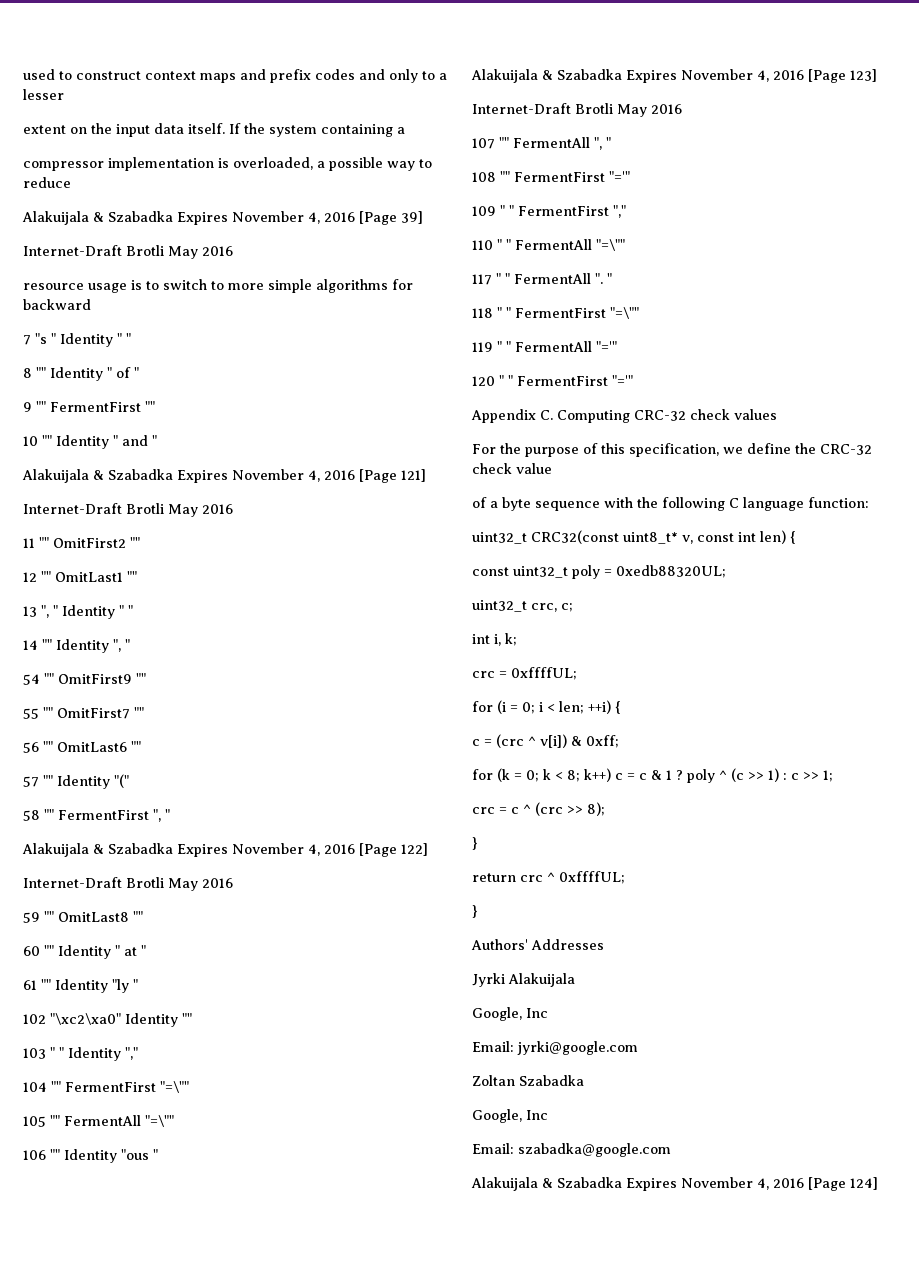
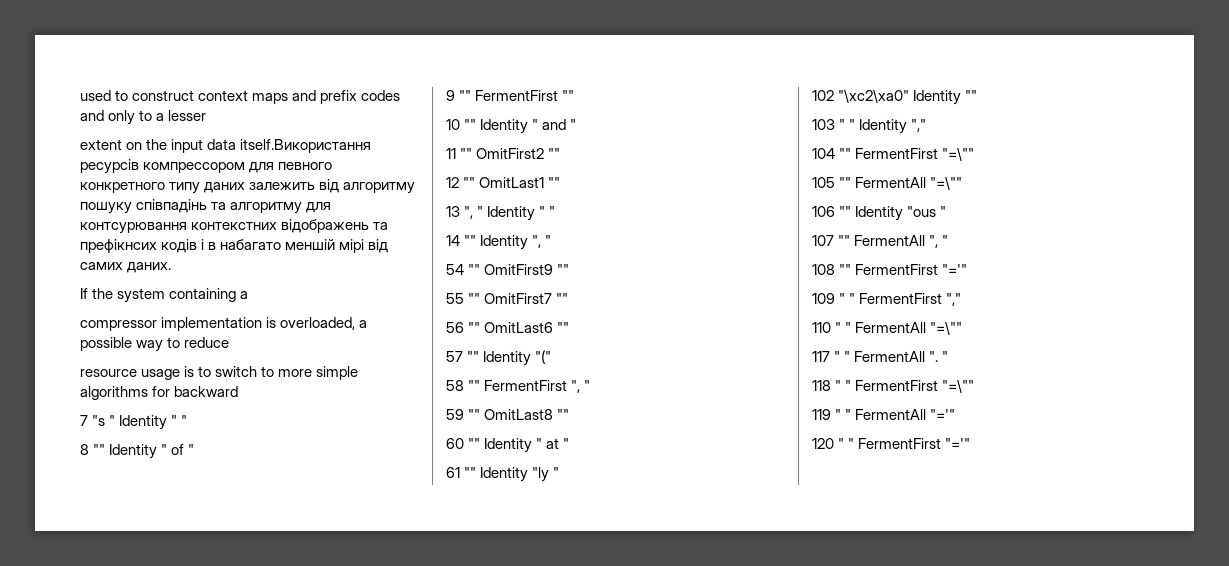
- extent on the input data itself. If the system containing a
+ extent on the input data itself.Використання ресурсів компрессором для певного конкретного типу даних залежить від алгоритму пошуку співпадінь та алгоритму для контсурювання контекстних відображень та префікнсих кодів і в набагато меншій мірі від самих даних.
+ If the system containing a
- Alakuijala & Szabadka Expires November 4, 2016 [Page 39]
- Internet-Draft Brotli May 2016
- Alakuijala & Szabadka Expires November 4, 2016 [Page 121]
- Internet-Draft Brotli May 2016
- Alakuijala & Szabadka Expires November 4, 2016 [Page 122]
- Internet-Draft Brotli May 2016
- Alakuijala & Szabadka Expires November 4, 2016 [Page 123]
- Internet-Draft Brotli May 2016
- Appendix C. Computing CRC-32 check values
- For the purpose of this specification, we define the CRC-32 check value
- of a byte sequence with the following C language function:
- uint32_t CRC32(const uint8_t* v, const int len) {
- const uint32_t poly = 0xedb88320UL;
- uint32_t crc, c;
- int i, k;
- crc = 0xffffUL;
- for (i = 0; i < len; ++i) {
- c = (crc ^ v[i]) & 0xff;
- for (k = 0; k < 8; k++) c = c & 1 ? poly ^ (c >> 1) : c >> 1;
- crc = c ^ (crc >> 8);
- }
- return crc ^ 0xffffUL;
- }
- Authors' Addresses
- Jyrki Alakuijala
- Google, Inc
- Email: jyrki@google.com
- Zoltan Szabadka
- Google, Inc
- Email: szabadka@google.com
- Alakuijala & Szabadka Expires November 4, 2016 [Page 124]

